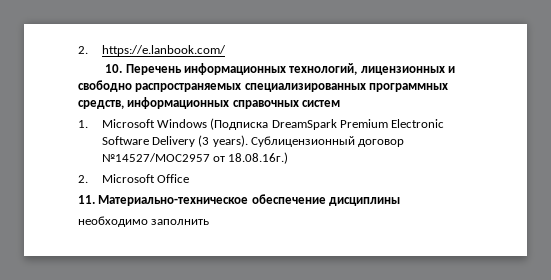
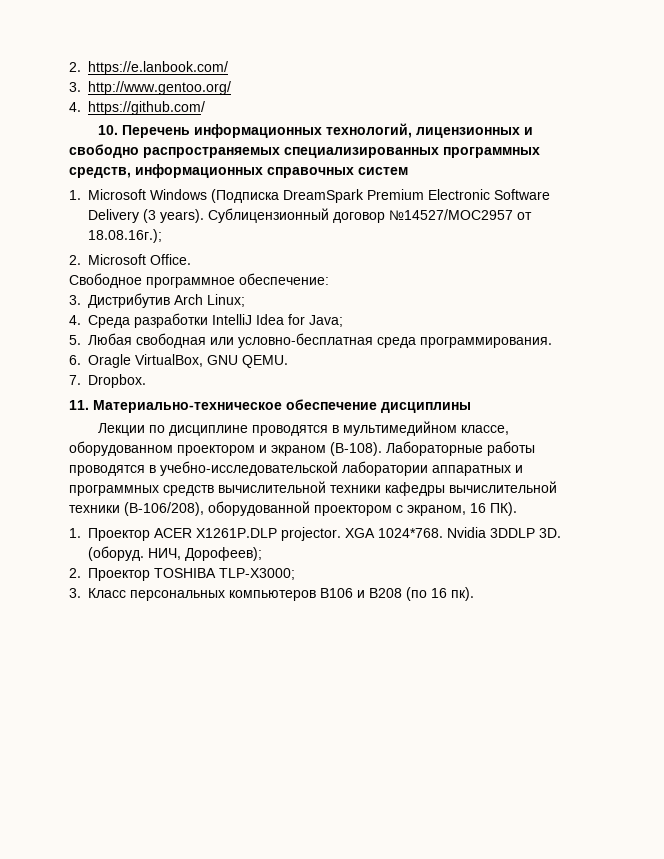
+ 3. http://www.gentoo.org/
+ 4. https://github.com/
- Сублицензионный договор №14527/МОС2957 от 18.08.16г.)
+ Сублицензионный договор №14527/МОС2957 от 18.08.16г.);
- 2. Microsoft Office
+ 2. Microsoft Office.
+ Свободное программное обеспечение:
+ 3. Дистрибутив Arch Linux;
+ 4. Среда разработки IntelliJ Idea for Java;
+ 5. Любая свободная или условно-бесплатная среда программирования.
+ 6. Oragle VirtualBox, GNU QEMU.
+ 7. Dropbox.
  11. Материально-техническое обеспечение дисциплины
- необходимо заполнить
+ Лекции по дисциплине проводятся в мультимедийном классе, оборудованном проектором и экраном (В-108). Лабораторные работы проводятся в учебно-исследовательской лаборатории аппаратных и программных средств вычислительной техники кафедры вычислительной техники (В-106/208), оборудованной проектором с экраном, 16 ПК).
+ 1. Проектор ACER Х1261Р.DLP projector. XGA 1024*768. Nvidia 3DDLP 3D. (оборуд. НИЧ, Дорофеев);
+ 2. Проектор TOSHIBA TLP-X3000;
+ 3. Класс персональных компьютеров В106 и В208 (по 16 пк).

